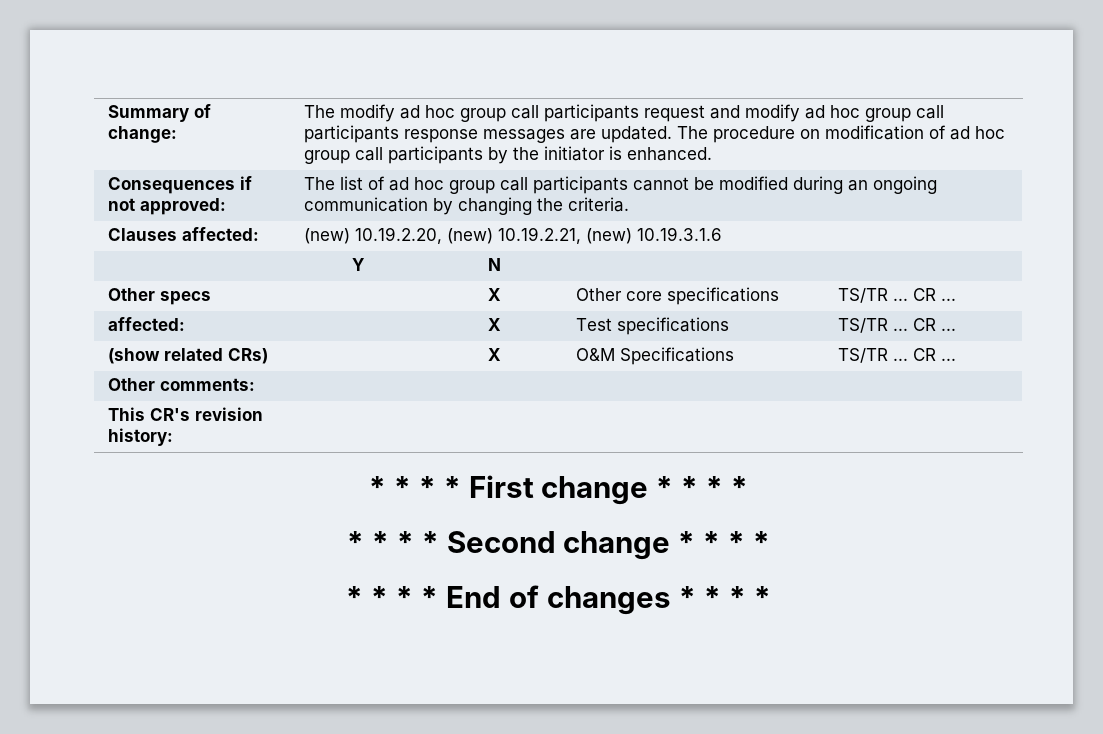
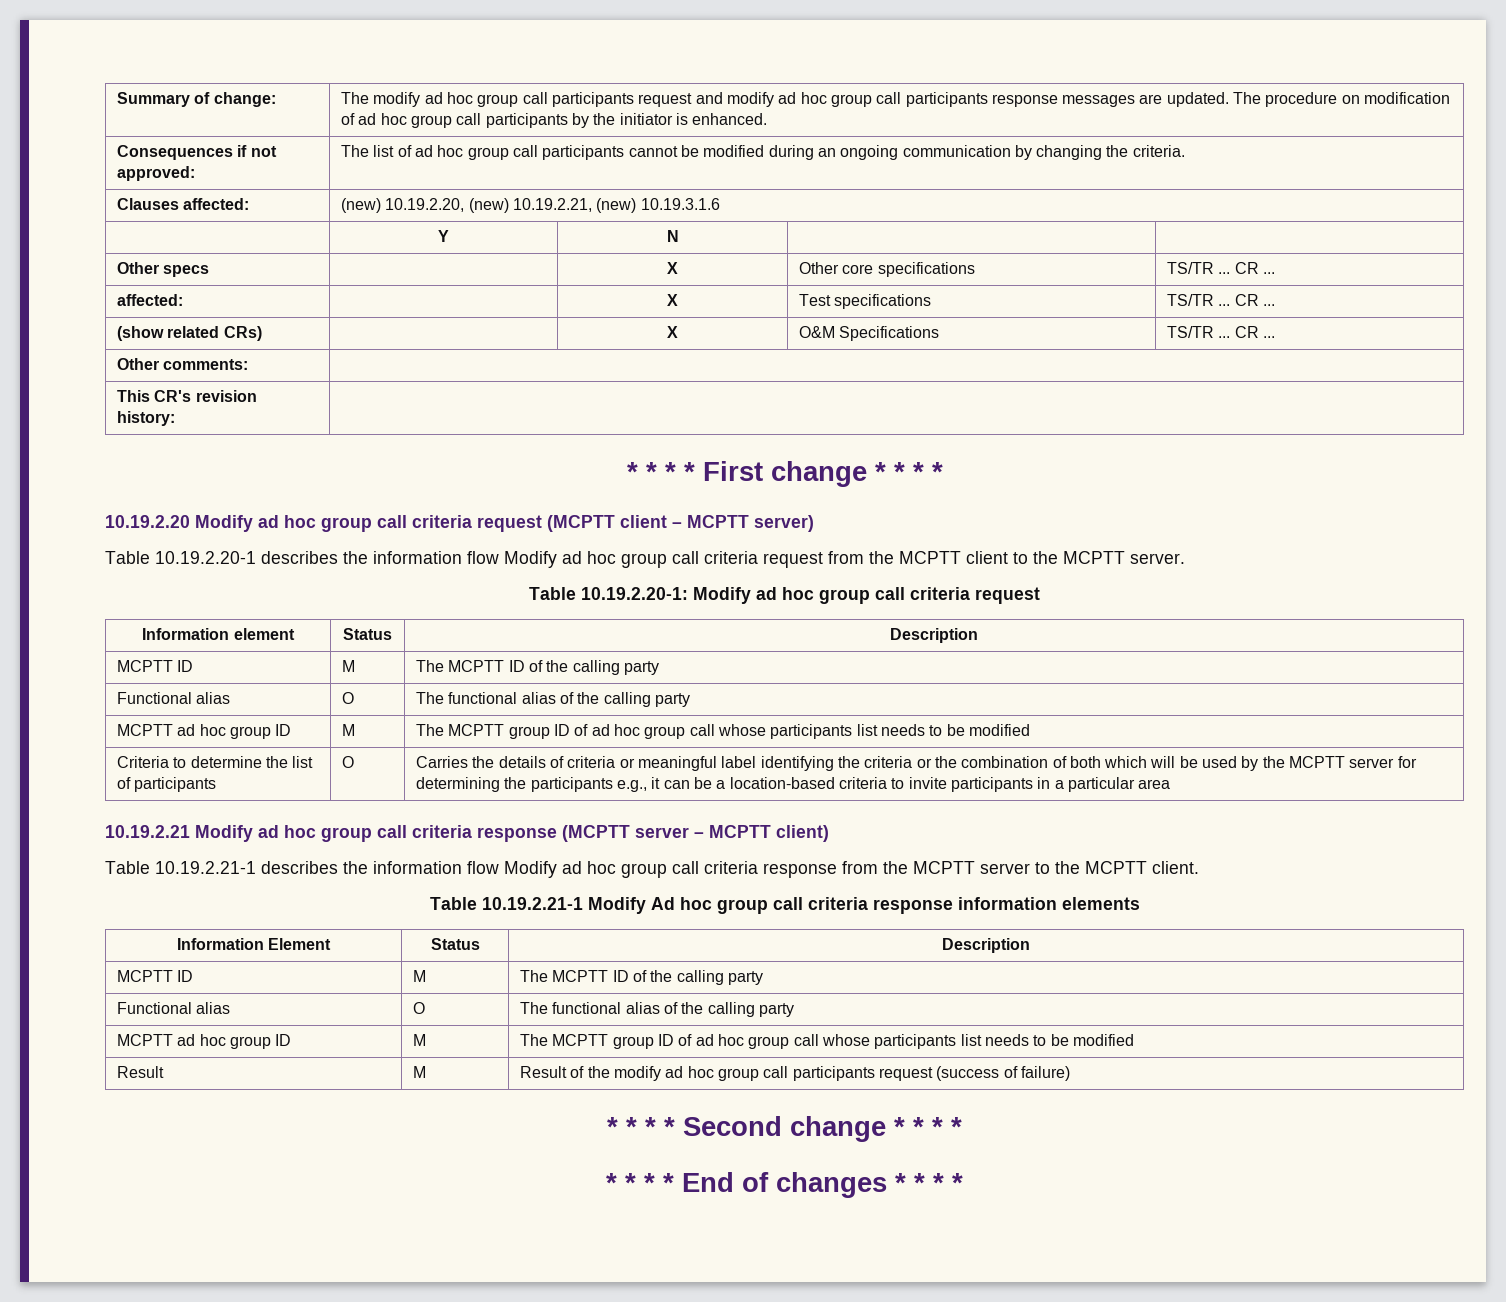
+ 10.19.2.20 Modify ad hoc group call criteria request (MCPTT client – MCPTT server)
+ Table 10.19.2.20-1 describes the information flow Modify ad hoc group call criteria request from the MCPTT client to the MCPTT server.
+ Table 10.19.2.20-1: Modify ad hoc group call criteria request
+ Information element | Status | Description
+ MCPTT ID | M | The MCPTT ID of the calling party
+ Functional alias | O | The functional alias of the calling party
+ MCPTT ad hoc group ID | M | The MCPTT group ID of ad hoc group call whose participants list needs to be modified
+ Criteria to determine the list of participants | O | Carries the details of criteria or meaningful label identifying the criteria or the combination of both which will be used by the MCPTT server for determining the participants e.g., it can be a location-based criteria to invite participants in a particular area
+ 10.19.2.21 Modify ad hoc group call criteria response (MCPTT server – MCPTT client)
+ Table 10.19.2.21-1 describes the information flow Modify ad hoc group call criteria response from the MCPTT server to the MCPTT client.
+ Table 10.19.2.21-1 Modify Ad hoc group call criteria response information elements
+ Information Element | Status | Description
+ MCPTT ID | M | The MCPTT ID of the calling party
+ Functional alias | O | The functional alias of the calling party
+ MCPTT ad hoc group ID | M | The MCPTT group ID of ad hoc group call whose participants list needs to be modified
+ Result | M | Result of the modify ad hoc group call participants request (success of failure)

